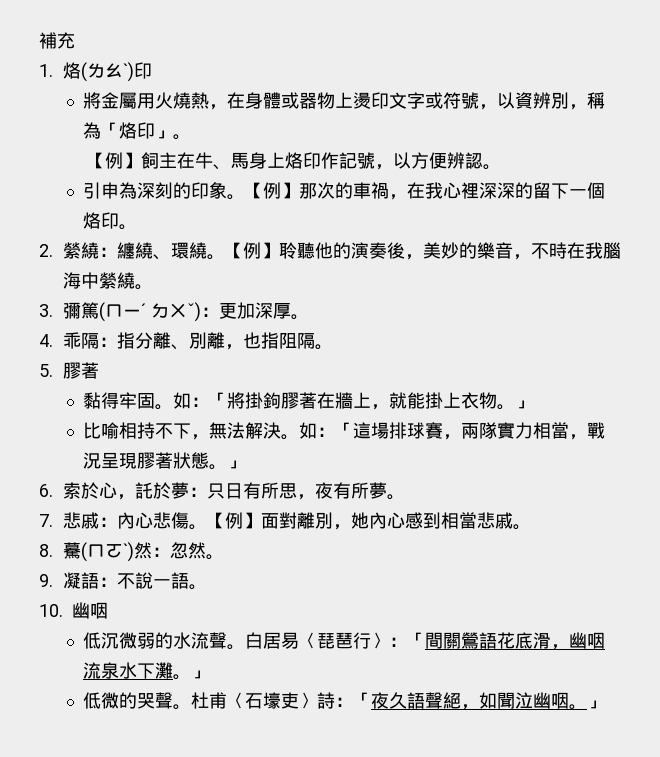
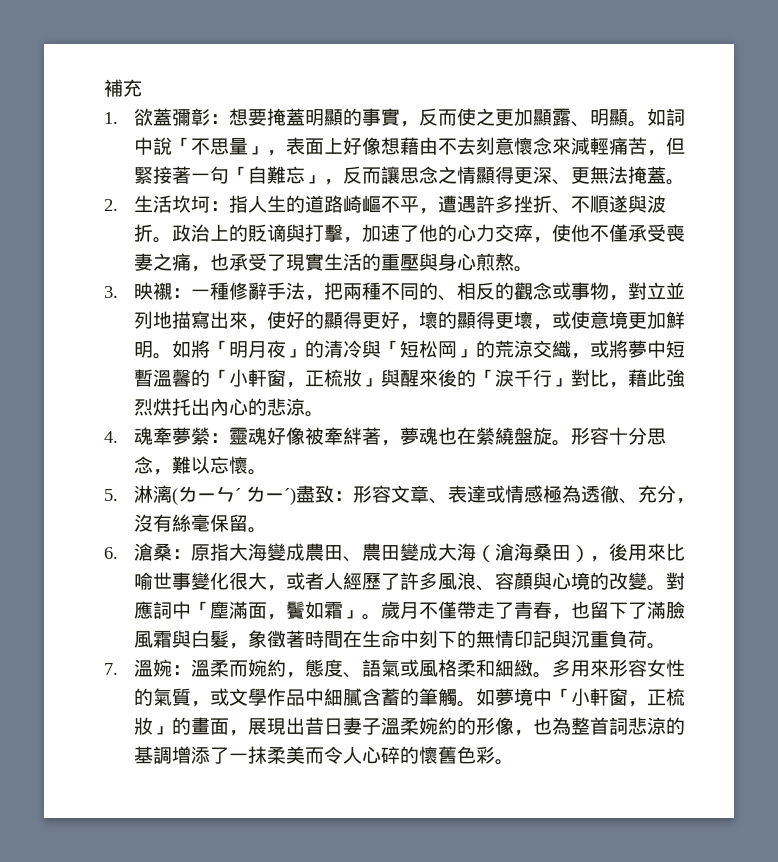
- 1.烙(ㄌㄠˋ)印
- 將金屬用火燒熱，在身體或器物上燙印文字或符號，以資辨別，稱為「烙印」。
- 【例】飼主在牛、馬身上烙印作記號，以方便辨認。
- 引申為深刻的印象。【例】那次的車禍，在我心裡深深的留下一個烙印。
- 2.縈繞：纏繞、環繞。【例】聆聽他的演奏後，美妙的樂音，不時在我腦海中縈繞。
- 3.彌篤(ㄇㄧˊ ㄉㄨˇ)：更加深厚。
- 4.乖隔：指分離、別離，也指阻隔。
- 5.膠著
- 黏得牢固。如：「將掛鉤膠著在牆上，就能掛上衣物。」
- 比喻相持不下，無法解決。如：「這場排球賽，兩隊實力相當，戰況呈現膠著狀態。」
- 6.索於心，託於夢：只日有所思，夜有所夢。
- 7.悲戚：內心悲傷。【例】面對離別，她內心感到相當悲戚。
- 8.驀(ㄇㄛˋ)然：忽然。
- 9.凝語：不說一語。
- 10.幽咽
- 低沉微弱的水流聲。白居易〈琵琶行〉：「間關鶯語花底滑，幽咽流泉水下灘。」
- 低微的哭聲。杜甫〈石壕吏〉詩：「夜久語聲絕，如聞泣幽咽。」
+ 1.欲蓋彌彰：想要掩蓋明顯的事實，反而使之更加顯露、明顯。如詞中說「不思量」，表面上好像想藉由不去刻意懷念來減輕痛苦，但緊接著一句「自難忘」，反而讓思念之情顯得更深、更無法掩蓋。
+ 2.生活坎坷：指人生的道路崎嶇不平，遭遇許多挫折、不順遂與波折。政治上的貶谪與打擊，加速了他的心力交瘁，使他不僅承受喪妻之痛，也承受了現實生活的重壓與身心煎熬。
+ 3.映襯：一種修辭手法，把兩種不同的、相反的觀念或事物，對立並列地描寫出來，使好的顯得更好，壞的顯得更壞，或使意境更加鮮明。如將「明月夜」的清冷與「短松岡」的荒涼交織，或將夢中短暫溫馨的「小軒窗，正梳妝」與醒來後的「淚千行」對比，藉此強烈烘托出內心的悲涼。
+ 4.魂牽夢縈：靈魂好像被牽絆著，夢魂也在縈繞盤旋。形容十分思念，難以忘懷。
+ 5.淋漓(ㄌㄧㄣˊ ㄌㄧˊ)盡致：形容文章、表達或情感極為透徹、充分，沒有絲毫保留。
+ 6.滄桑：原指大海變成農田、農田變成大海（滄海桑田），後用來比喻世事變化很大，或者人經歷了許多風浪、容顏與心境的改變。對應詞中「塵滿面，鬢如霜」。歲月不僅帶走了青春，也留下了滿臉風霜與白髮，象徵著時間在生命中刻下的無情印記與沉重負荷。
+ 7.溫婉：溫柔而婉約，態度、語氣或風格柔和細緻。多用來形容女性的氣質，或文學作品中細膩含蓄的筆觸。如夢境中「小軒窗，正梳妝」的畫面，展現出昔日妻子溫柔婉約的形像，也為整首詞悲涼的基調增添了一抹柔美而令人心碎的懷舊色彩。

